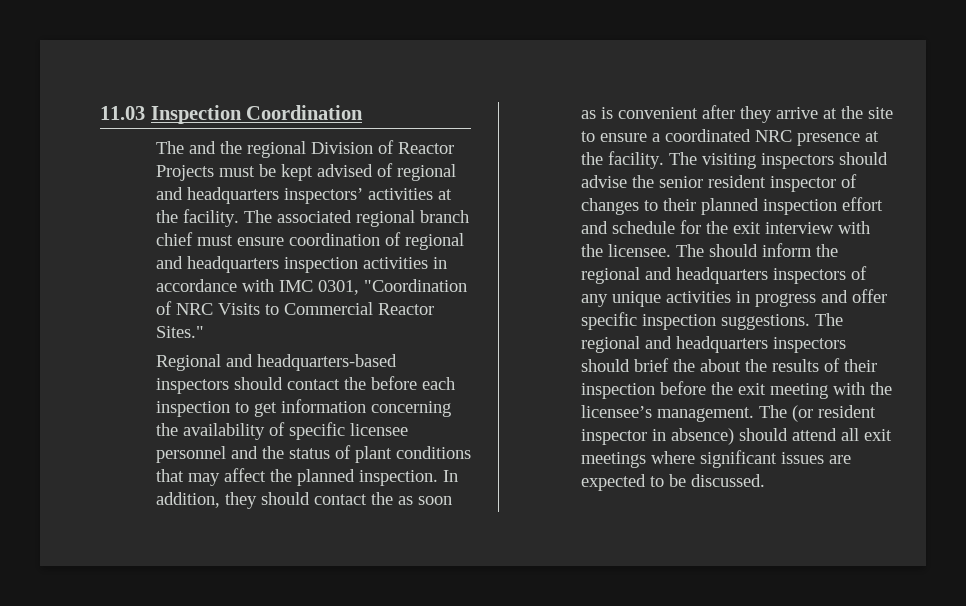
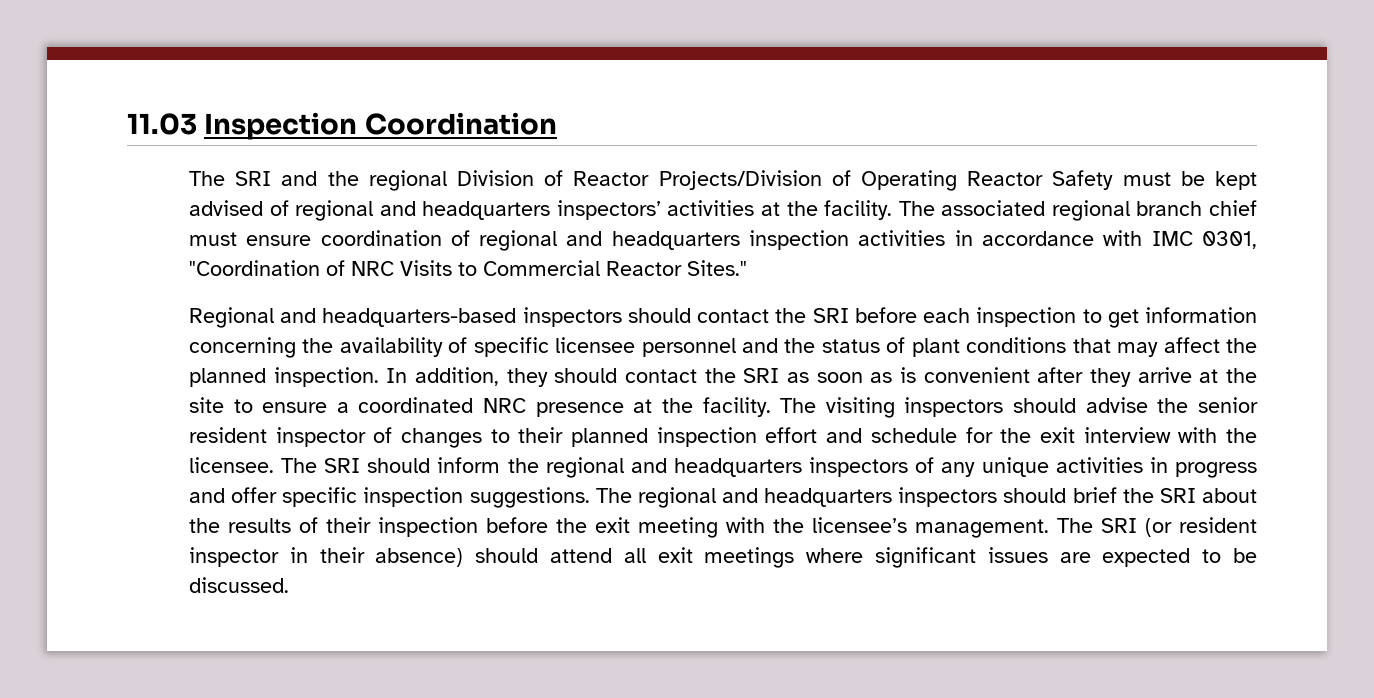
- The and the regional Division of Reactor Projects must be kept advised of regional and headquarters inspectors’ activities at the facility.
+ The SRI and the regional Division of Reactor Projects/Division of Operating Reactor Safety must be kept advised of regional and headquarters inspectors’ activities at the facility.
- Regional and headquarters-based inspectors should contact the before each inspection to get information concerning the availability of specific licensee personnel and the status of plant conditions that may affect the planned inspection.
+ Regional and headquarters-based inspectors should contact the SRI before each inspection to get information concerning the availability of specific licensee personnel and the status of plant conditions that may affect the planned inspection.
- In addition, they should contact the as soon as is convenient after they arrive at the site to ensure a coordinated NRC presence at the facility.
+ In addition, they should contact the SRI as soon as is convenient after they arrive at the site to ensure a coordinated NRC presence at the facility.
- The should inform the regional and headquarters inspectors of any unique activities in progress and offer specific inspection suggestions.
+ The SRI should inform the regional and headquarters inspectors of any unique activities in progress and offer specific inspection suggestions.
- The regional and headquarters inspectors should brief the about the results of their inspection before the exit meeting with the licensee’s management.
+ The regional and headquarters inspectors should brief the SRI about the results of their inspection before the exit meeting with the licensee’s management.
- The (or resident inspector in absence) should attend all exit meetings where significant issues are expected to be discussed.
+ The SRI (or resident inspector in their absence) should attend all exit meetings where significant issues are expected to be discussed.

